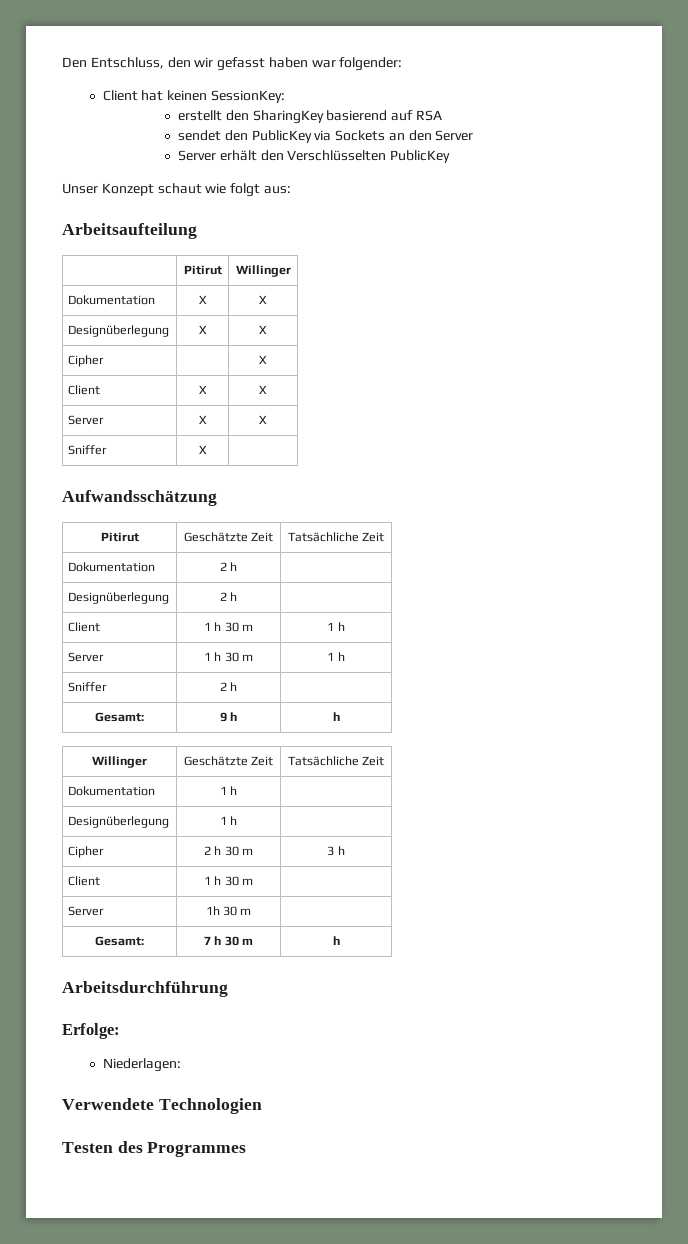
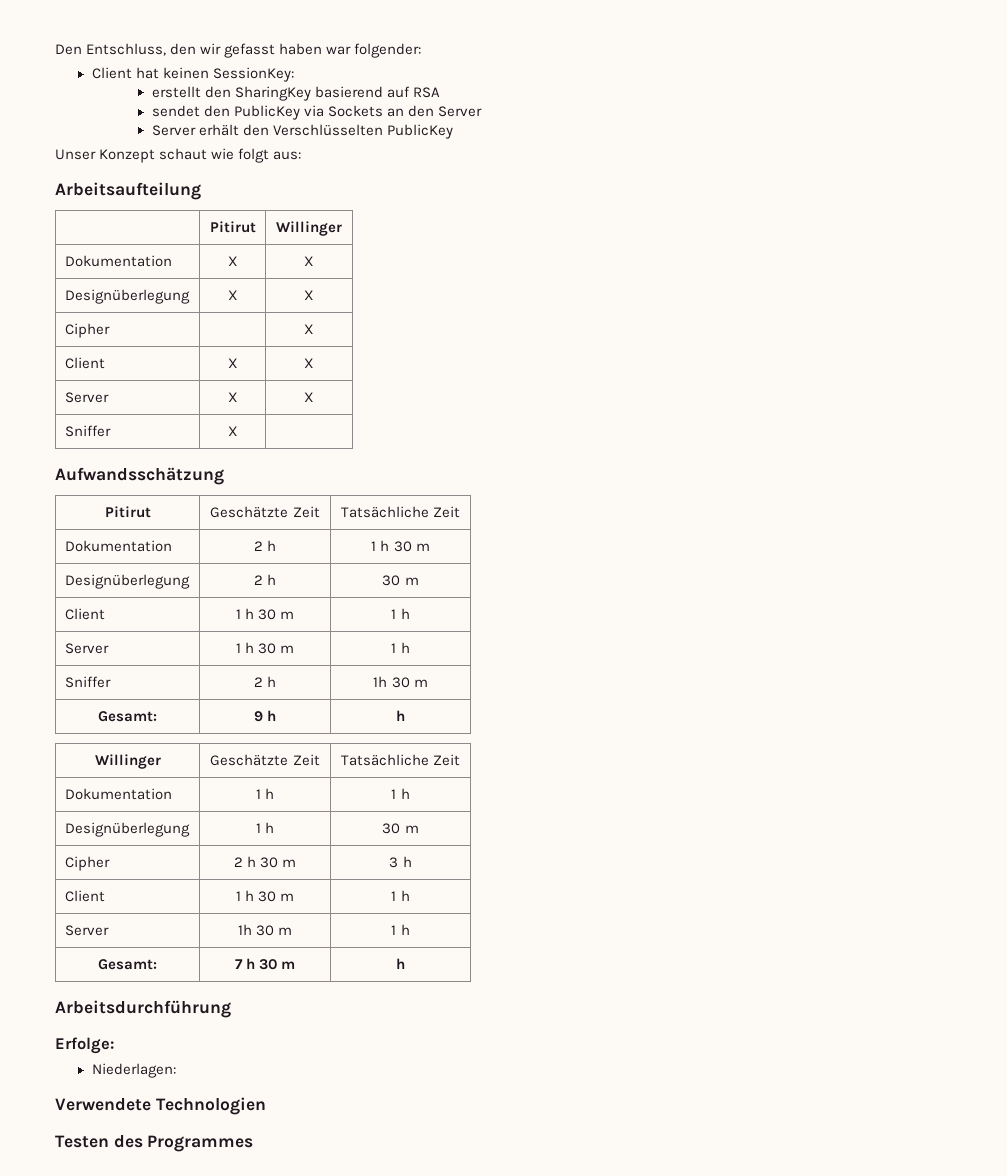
- Dokumentation | 2 h |
+ Dokumentation | 2 h | 1 h 30 m
- Designüberlegung | 2 h |
+ Designüberlegung | 2 h | 30 m
- Sniffer | 2 h |
+ Sniffer | 2 h | 1h 30 m
- Dokumentation | 1 h |
+ Dokumentation | 1 h | 1 h
- Designüberlegung | 1 h |
+ Designüberlegung | 1 h | 30 m
  Cipher | 2 h 30 m | 3 h
- Client | 1 h 30 m |
+ Client | 1 h 30 m | 1 h
- Server | 1h 30 m |
+ Server | 1h 30 m | 1 h

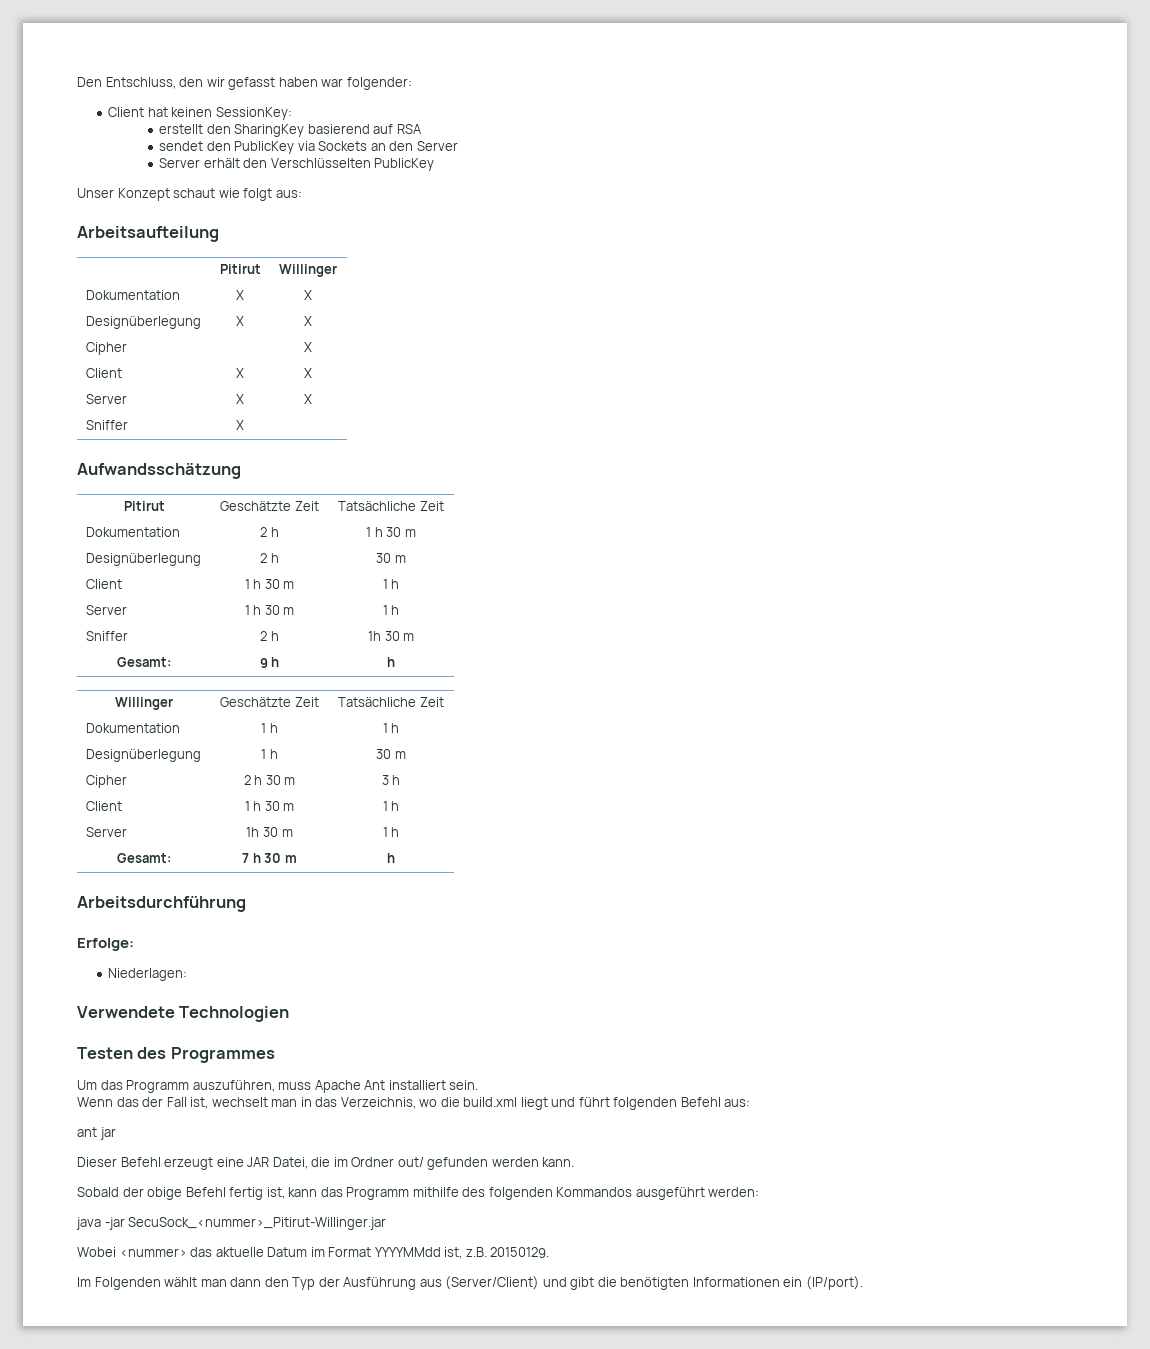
+ Um das Programm auszuführen, muss Apache Ant installiert sein.
+ Wenn das der Fall ist, wechselt man in das Verzeichnis, wo die build.xml liegt und führt folgenden Befehl aus:
+ ant jar
+ Dieser Befehl erzeugt eine JAR Datei, die im Ordner out/ gefunden werden kann.
+ Sobald der obige Befehl fertig ist, kann das Programm mithilfe des folgenden Kommandos ausgeführt werden:
+ java -jar SecuSock_<nummer>_Pitirut-Willinger.jar
+ Wobei <nummer> das aktuelle Datum im Format YYYYMMdd ist, z.B. 20150129.
+ Im Folgenden wählt man dann den Typ der Ausführung aus (Server/Client) und gibt die benötigten Informationen ein (IP/port).

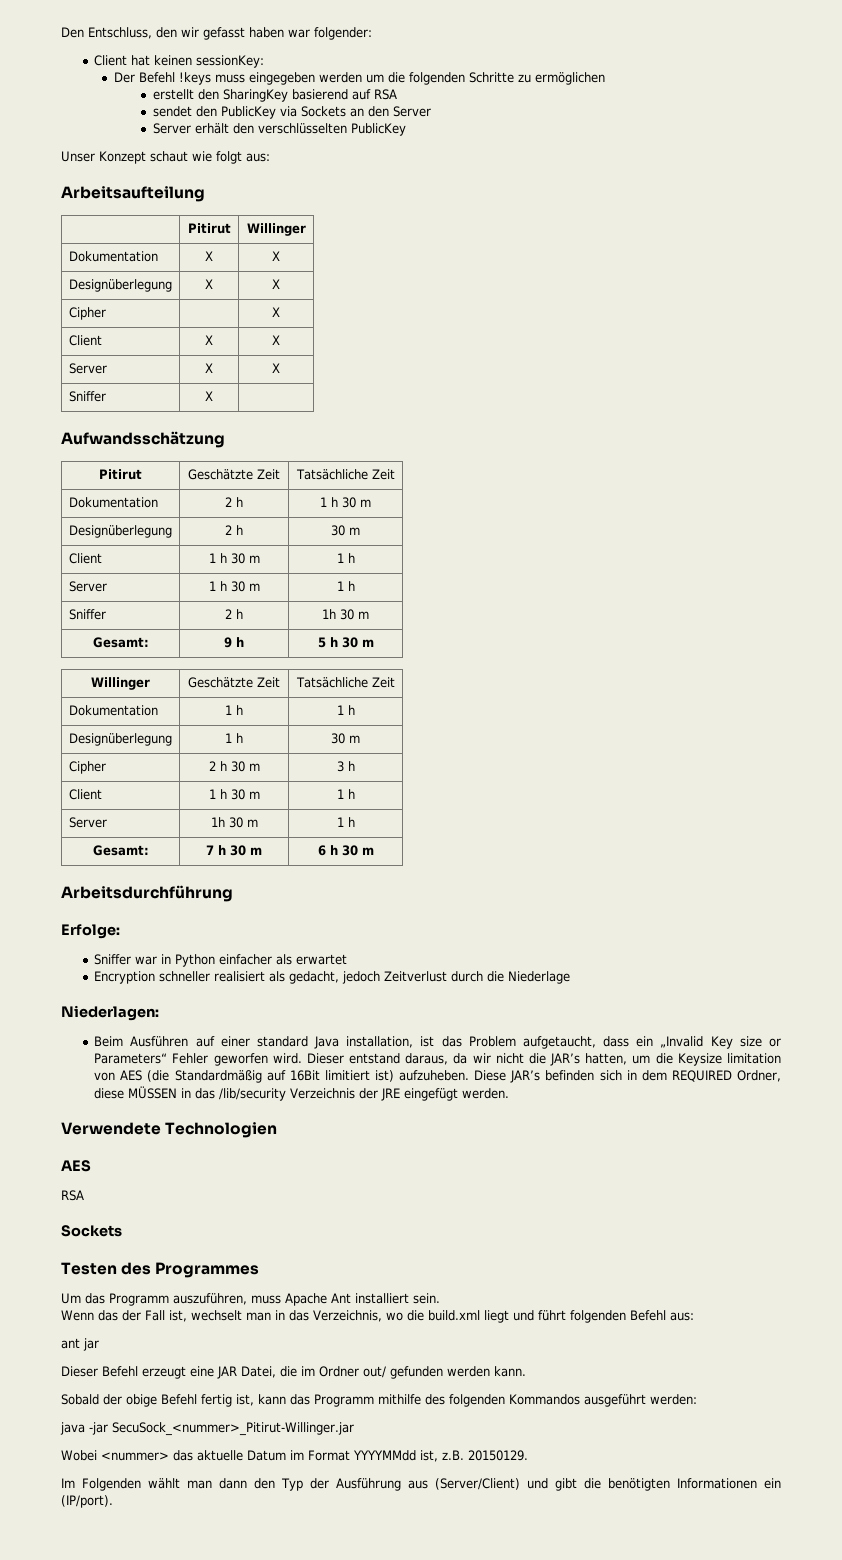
- Client hat keinen SessionKey:
+ Client hat keinen sessionKey:
+ Der Befehl !keys muss eingegeben werden um die folgenden Schritte zu ermöglichen
- Server erhält den Verschlüsselten PublicKey
+ Server erhält den verschlüsselten PublicKey
- Gesamt: | 9 h | h
+ Gesamt: | 9 h | 5 h 30 m
- Gesamt: | 7 h 30 m | h
+ Gesamt: | 7 h 30 m | 6 h 30 m
+ Sniffer war in Python einfacher als erwartet
+ Encryption schneller realisiert als gedacht, jedoch Zeitverlust durch die Niederlage
  Niederlagen:
+ Beim Ausführen auf einer standard Java installation, ist das Problem aufgetaucht, dass ein „Invalid Key size or Parameters“ Fehler geworfen wird. Dieser entstand daraus, da wir nicht die JAR’s hatten, um die Keysize limitation von AES (die Standardmäßig auf 16Bit limitiert ist) aufzuheben. Diese JAR’s befinden sich in dem REQUIRED Ordner, diese MÜSSEN in das /lib/security Verzeichnis der JRE eingefügt werden.
  Verwendete Technologien
+ AES
+ RSA
+ Sockets

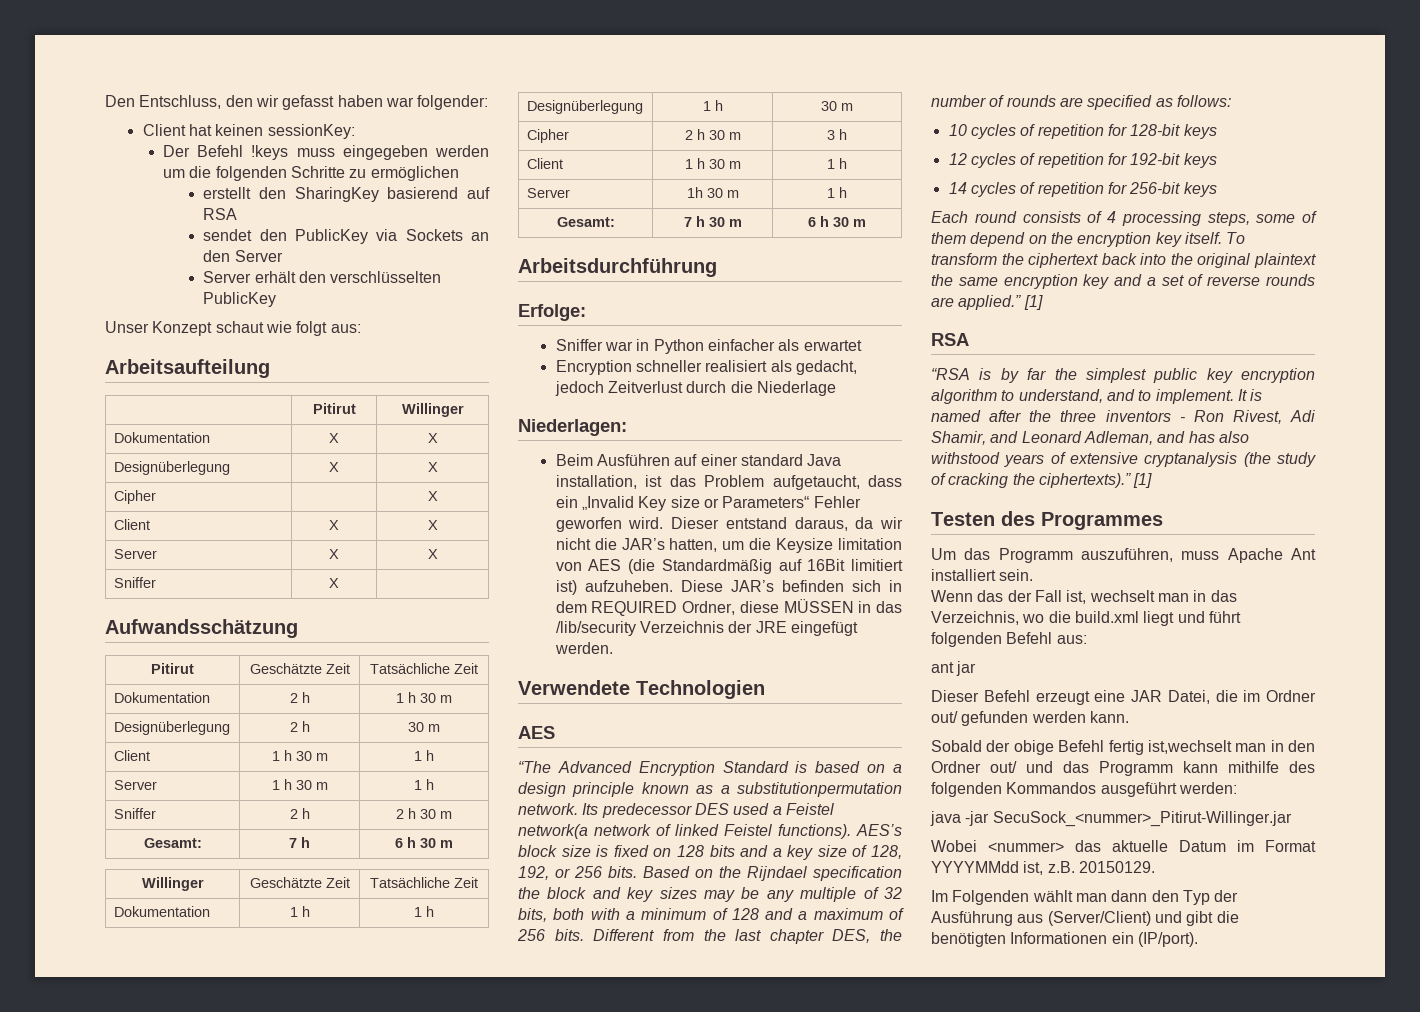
- Sniffer | 2 h | 1h 30 m
+ Sniffer | 2 h | 2 h 30 m
- Gesamt: | 9 h | 5 h 30 m
+ Gesamt: | 7 h | 6 h 30 m
  Verwendete Technologien
  AES
+ “The Advanced Encryption Standard is based on a design principle known as a substitutionpermutation network. Its predecessor DES used a Feistel network(a network of linked Feistel functions). AES’s block size is fixed on 128 bits and a key size of 128, 192, or 256 bits. Based on the Rijndael specification the block and key sizes may be any multiple of 32 bits, both with a minimum of 128 and a maximum of 256 bits. Different from the last chapter DES, the number of rounds are specified as follows:
+ 10 cycles of repetition for 128-bit keys
+ 12 cycles of repetition for 192-bit keys
+ 14 cycles of repetition for 256-bit keys
+ Each round consists of 4 processing steps, some of them depend on the encryption key itself. To transform the ciphertext back into the original plaintext the same encryption key and a set of reverse rounds are applied.” [1]
  RSA
- Sockets
+ “RSA is by far the simplest public key encryption algorithm to understand, and to implement. It is named after the three inventors - Ron Rivest, Adi Shamir, and Leonard Adleman, and has also withstood years of extensive cryptanalysis (the study of cracking the ciphertexts).” [1]
- Sobald der obige Befehl fertig ist, kann das Programm mithilfe des folgenden Kommandos ausgeführt werden:
+ Sobald der obige Befehl fertig ist,wechselt man in den Ordner out/ und das Programm kann mithilfe des folgenden Kommandos ausgeführt werden:

